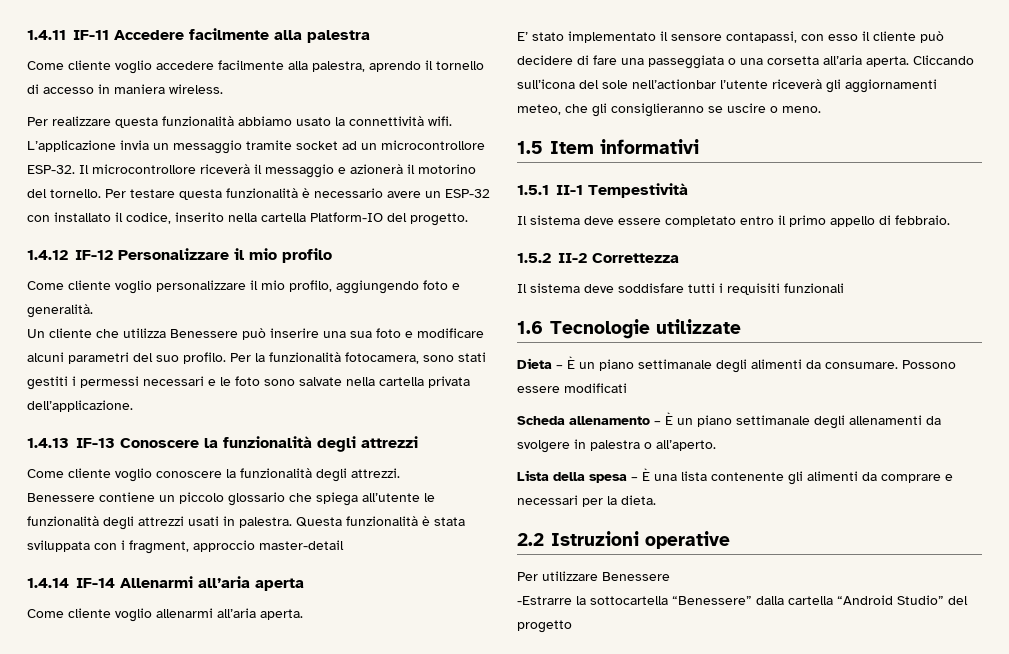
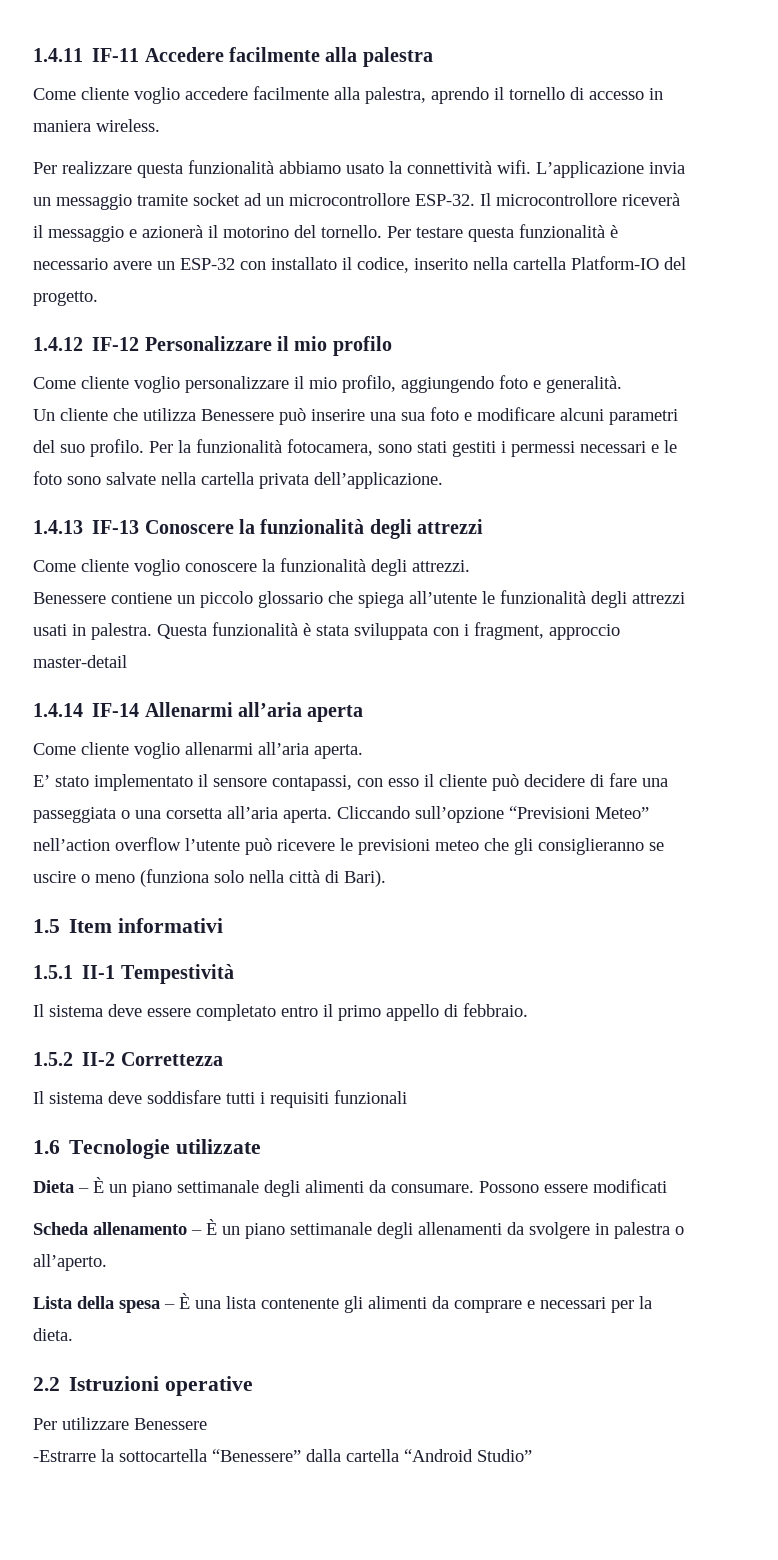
- Cliccando sull’icona del sole nell’actionbar l’utente riceverà gli aggiornamenti meteo, che gli consiglieranno se uscire o meno.
+ Cliccando sull’opzione “Previsioni Meteo” nell’action overflow l’utente può ricevere le previsioni meteo che gli consiglieranno se uscire o meno (funziona solo nella città di Bari).
- -Estrarre la sottocartella “Benessere” dalla cartella “Android Studio” del progetto
+ -Estrarre la sottocartella “Benessere” dalla cartella “Android Studio”

